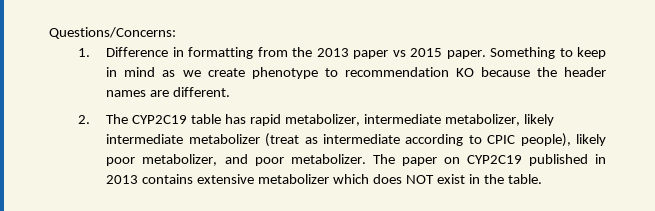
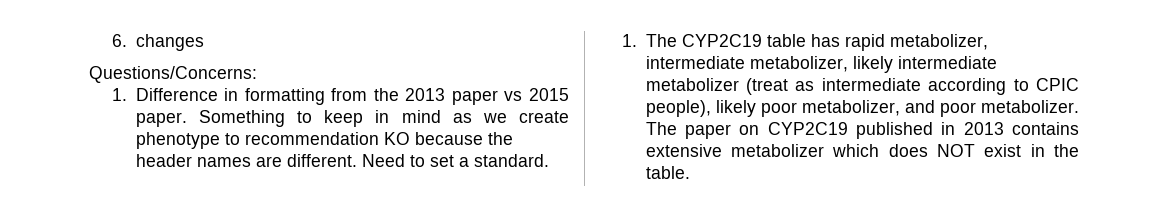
+ 6. changes
- Something to keep in mind as we create phenotype to recommendation KO because the header names are different.
- 2. The CYP2C19 table has rapid metabolizer, intermediate metabolizer, likely intermediate metabolizer (treat as intermediate according to CPIC people), likely poor metabolizer, and poor metabolizer.
+ Something to keep in mind as we create phenotype to recommendation KO because the header names are different. Need to set a standard.
+ 1. The CYP2C19 table has rapid metabolizer, intermediate metabolizer, likely intermediate metabolizer (treat as intermediate according to CPIC people), likely poor metabolizer, and poor metabolizer.

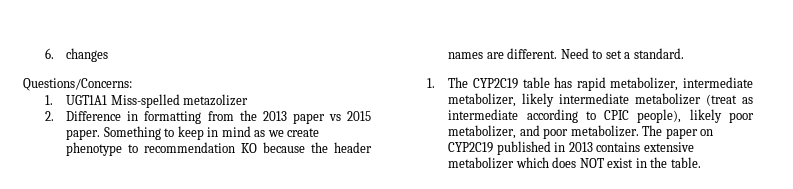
- 1. Difference in formatting from the 2013 paper vs 2015 paper.
+ 1. UGT1A1 Miss-spelled metazolizer
+ 2. Difference in formatting from the 2013 paper vs 2015 paper.

